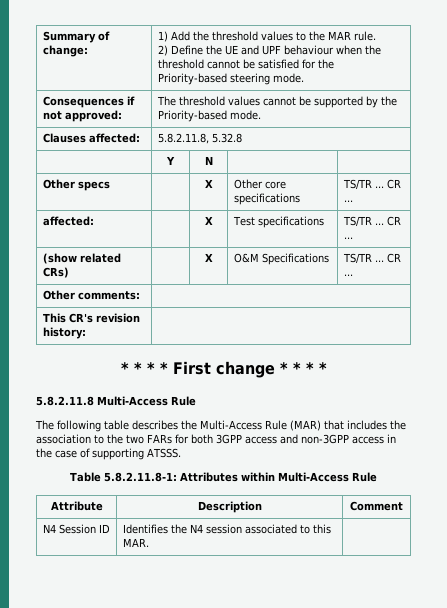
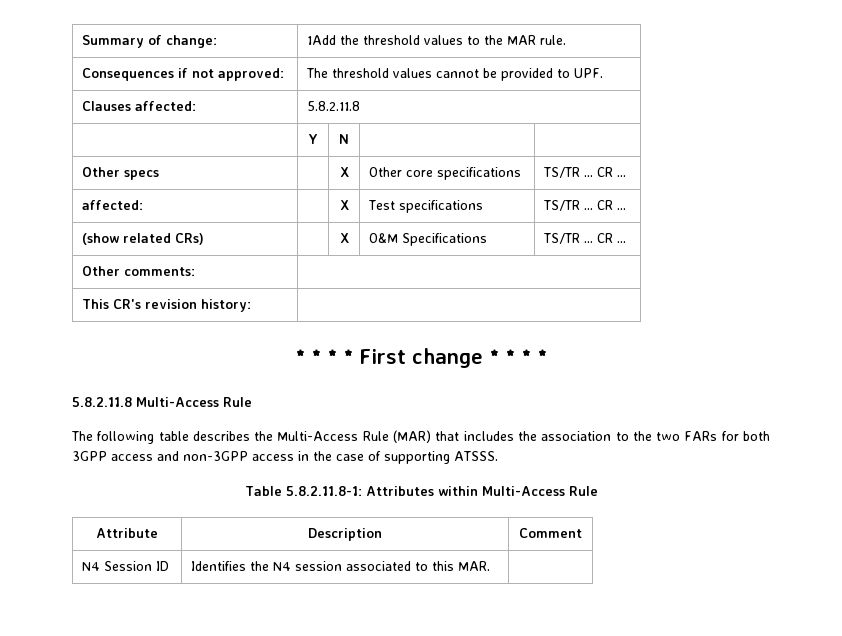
- Summary of change: | 1) Add the threshold values to the MAR rule.
- 2) Define the UE and UPF behaviour when the threshold cannot be satisfied for the Priority-based steering mode.
+ Summary of change: | 1Add the threshold values to the MAR rule.
- Consequences if not approved: | The threshold values cannot be supported by the Priority-based mode.
+ Consequences if not approved: | The threshold values cannot be provided to UPF.
- Clauses affected: | 5.8.2.11.8, 5.32.8
+ Clauses affected: | 5.8.2.11.8

